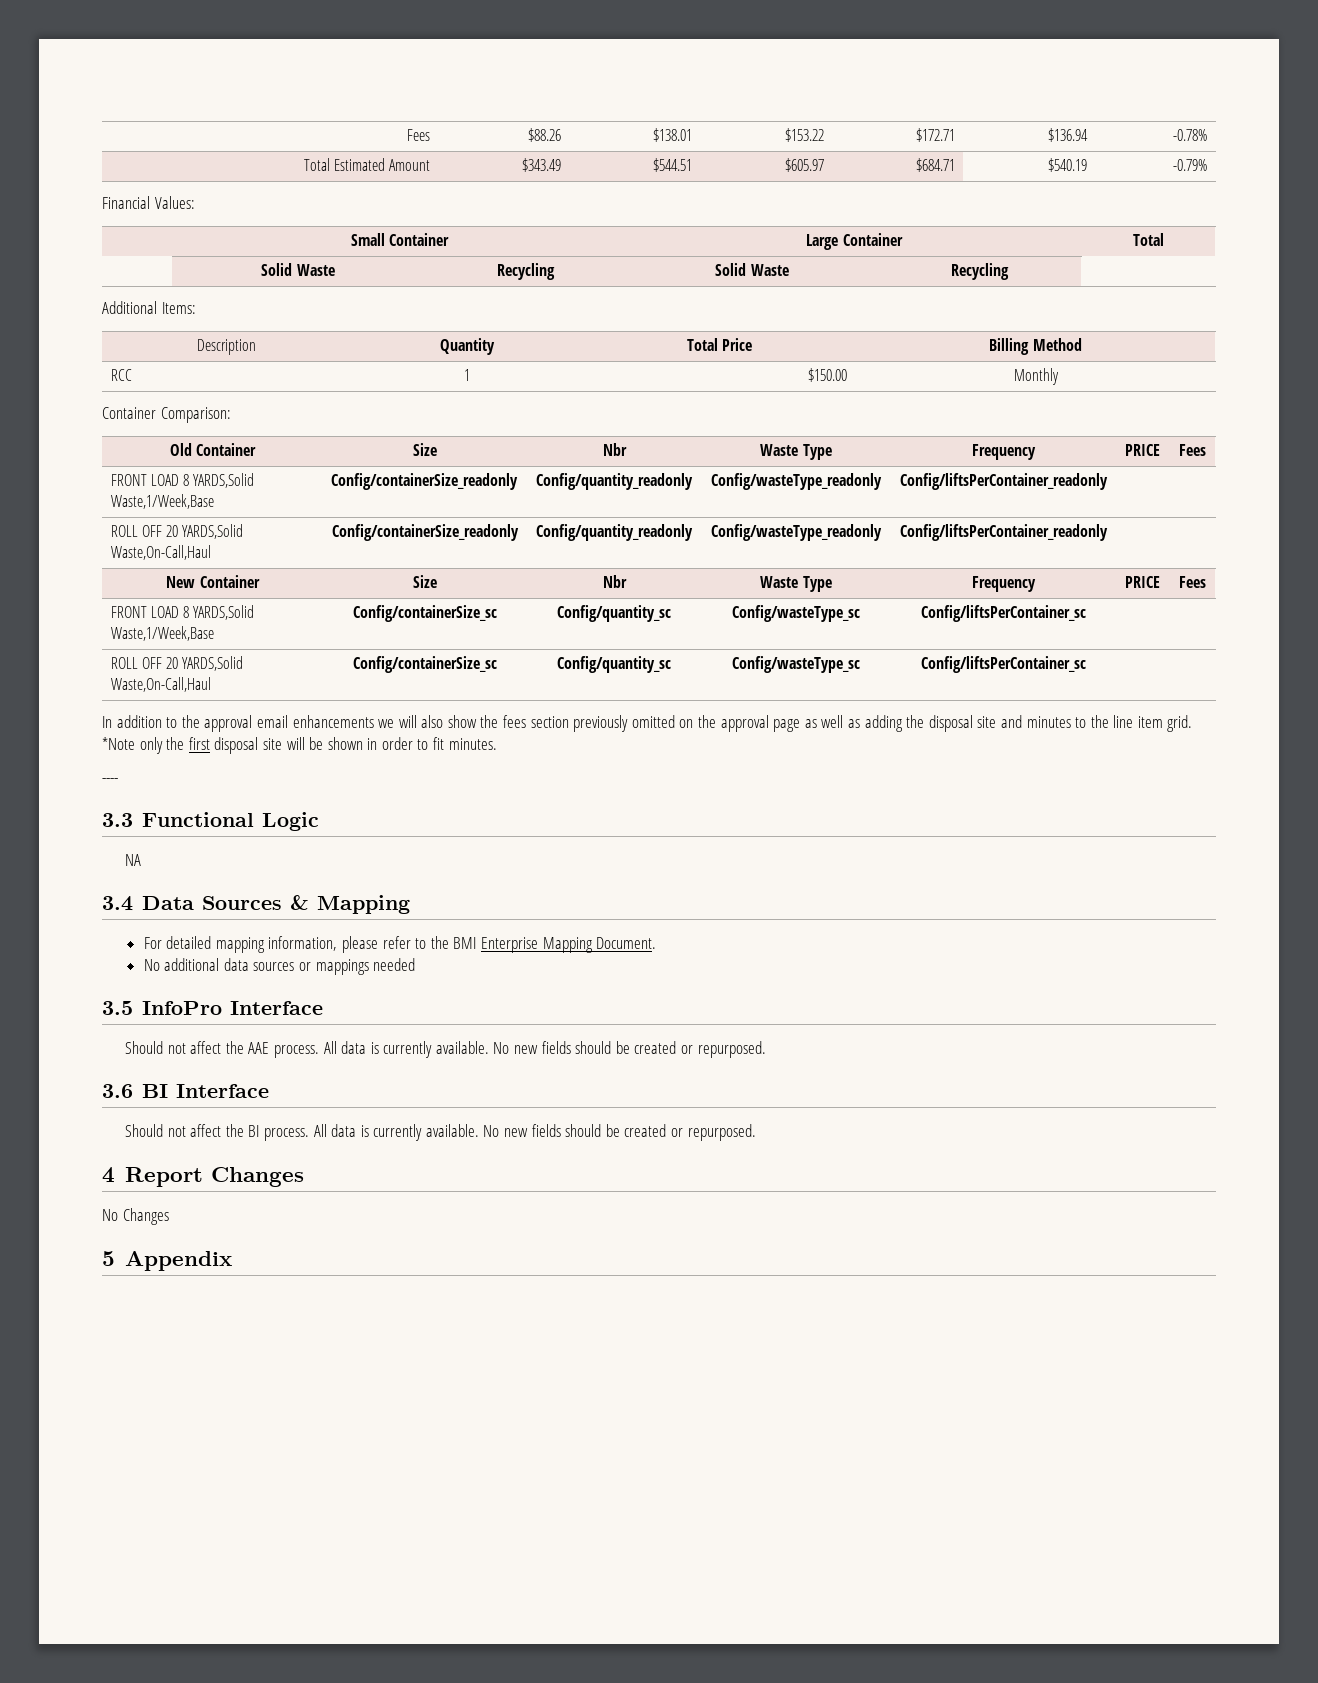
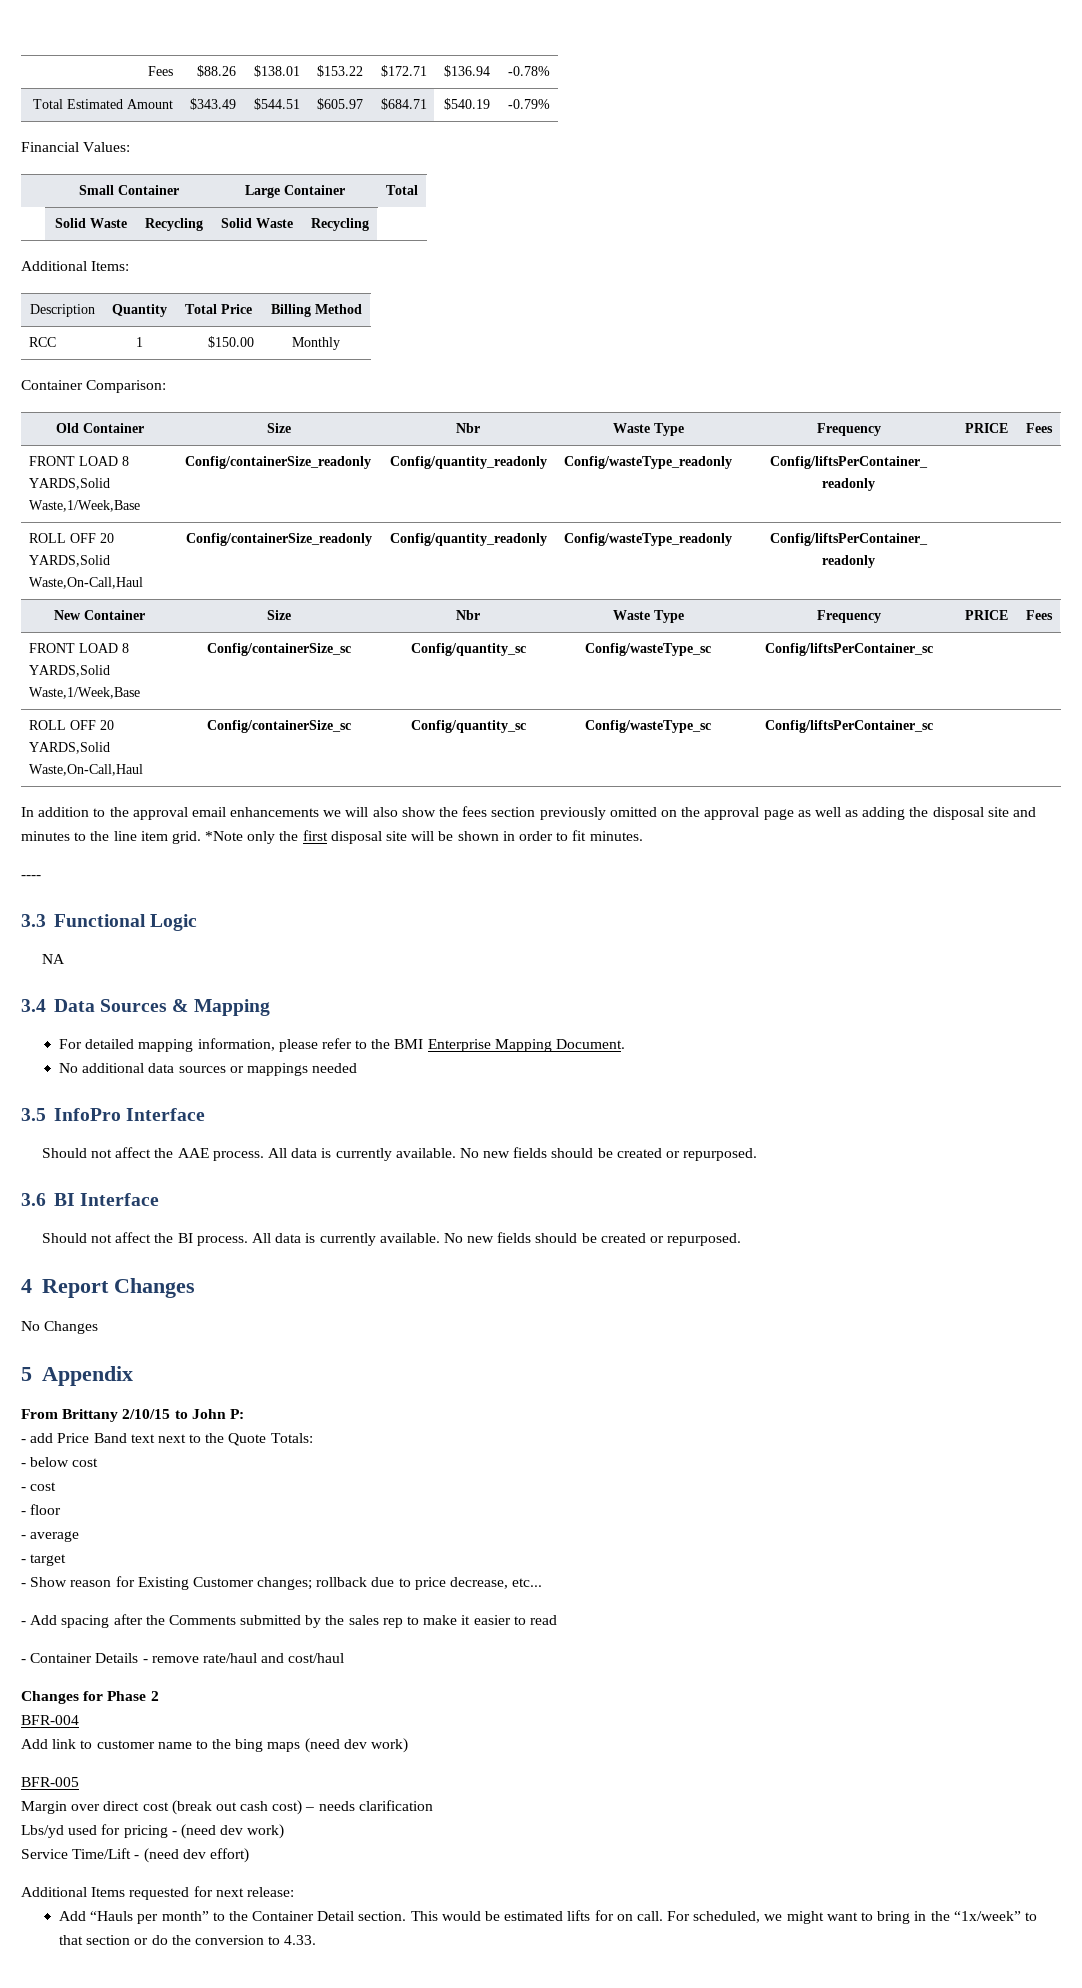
+ From Brittany 2/10/15 to John P:
+ - add Price Band text next to the Quote Totals:
+ - below cost
+ - cost
+ - floor
+ - average
+ - target
+ - Show reason for Existing Customer changes; rollback due to price decrease, etc...
+ - Add spacing after the Comments submitted by the sales rep to make it easier to read
+ - Container Details - remove rate/haul and cost/haul
+ Changes for Phase 2
+ BFR-004
+ Add link to customer name to the bing maps (need dev work)
+ BFR-005
+ Margin over direct cost (break out cash cost) – needs clarification
+ Lbs/yd used for pricing - (need dev work)
+ Service Time/Lift - (need dev effort)
+ Additional Items requested for next release:
+ Add “Hauls per month” to the Container Detail section. This would be estimated lifts for on call. For scheduled, we might want to bring in the “1x/week” to that section or do the conversion to 4.33.

